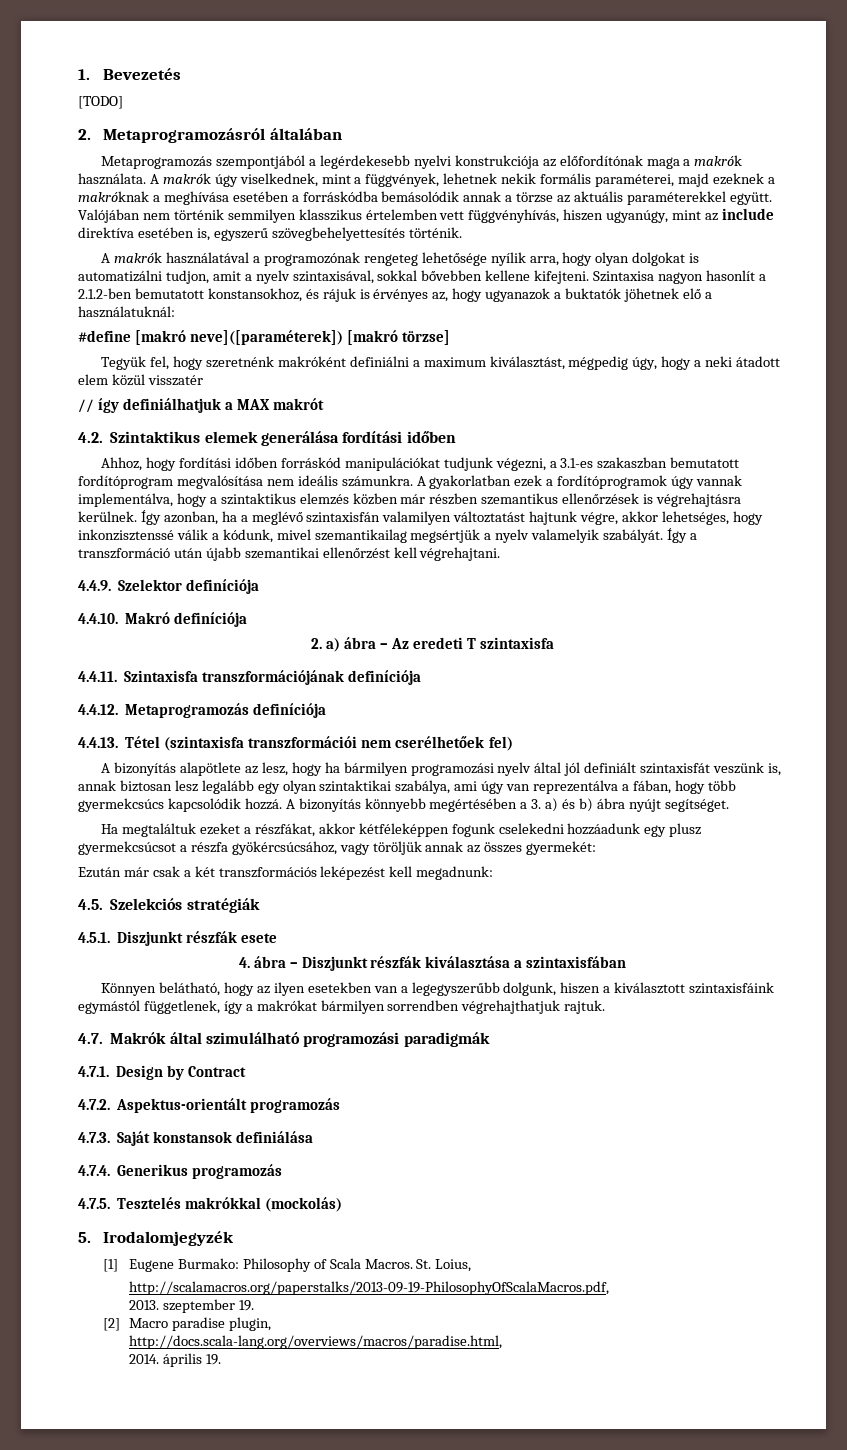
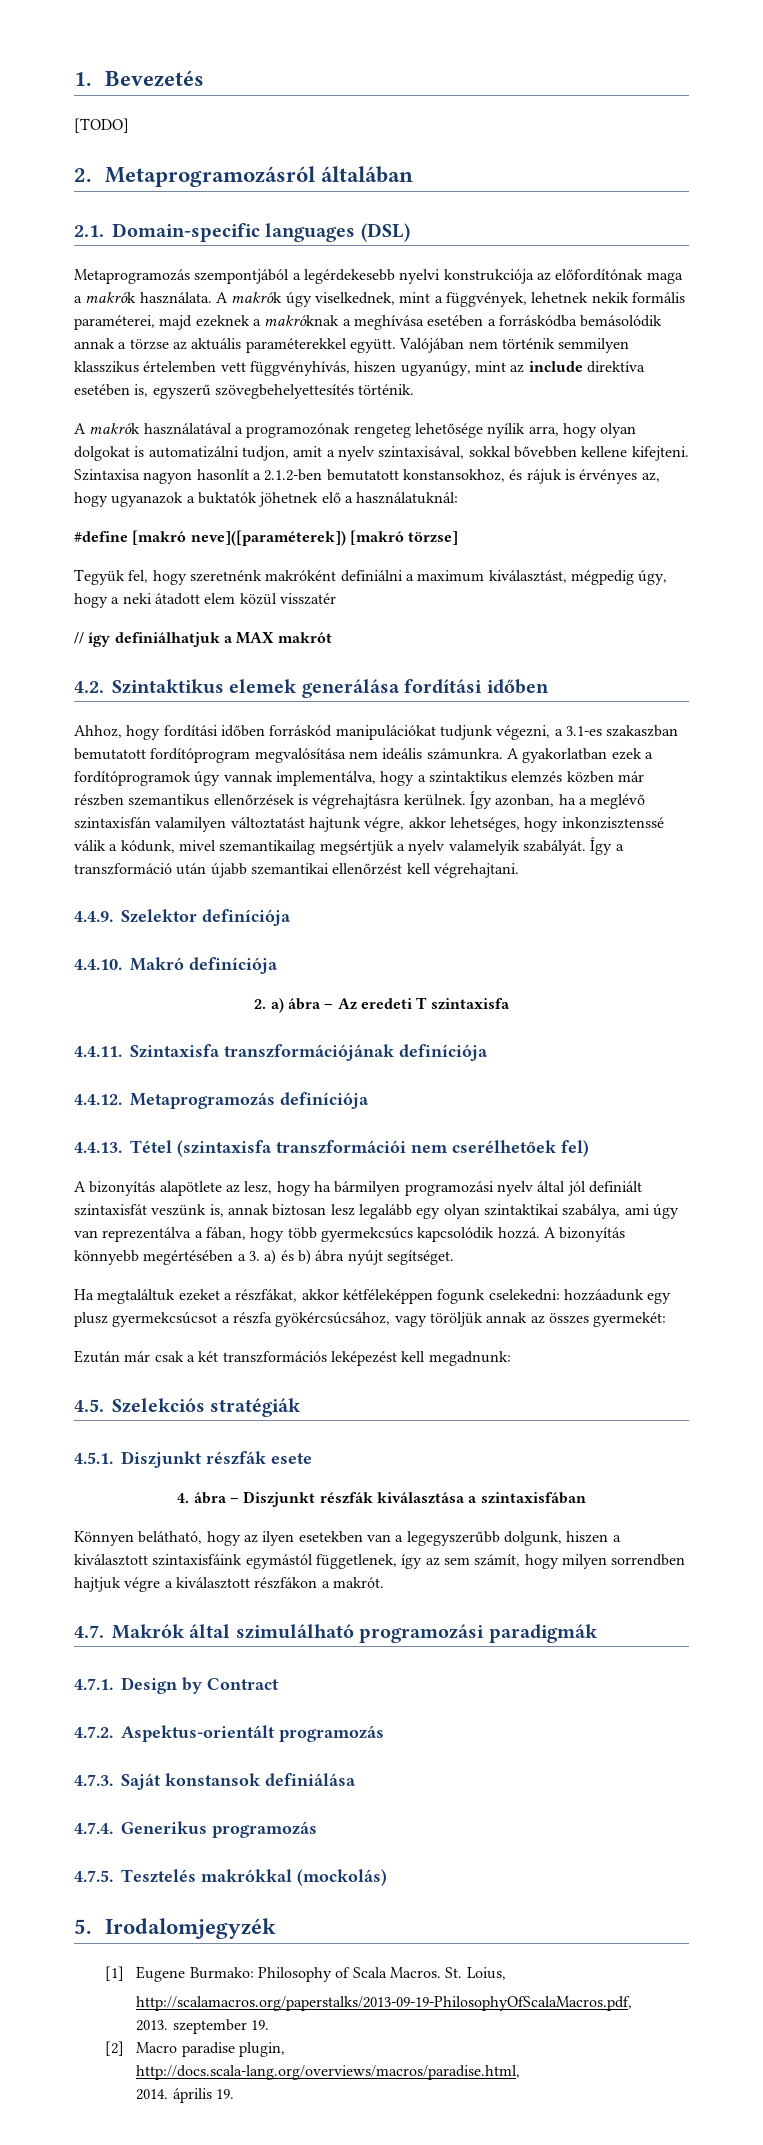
+ 2.1. Domain-specific languages (DSL)
- Ha megtaláltuk ezeket a részfákat, akkor kétféleképpen fogunk cselekedni hozzáadunk egy plusz gyermekcsúcsot a részfa gyökércsúcsához, vagy töröljük annak az összes gyermekét:
+ Ha megtaláltuk ezeket a részfákat, akkor kétféleképpen fogunk cselekedni: hozzáadunk egy plusz gyermekcsúcsot a részfa gyökércsúcsához, vagy töröljük annak az összes gyermekét:
- Könnyen belátható, hogy az ilyen esetekben van a legegyszerűbb dolgunk, hiszen a kiválasztott szintaxisfáink egymástól függetlenek, így a makrókat bármilyen sorrendben végrehajthatjuk rajtuk.
+ Könnyen belátható, hogy az ilyen esetekben van a legegyszerűbb dolgunk, hiszen a kiválasztott szintaxisfáink egymástól függetlenek, így az sem számít, hogy milyen sorrendben hajtjuk végre a kiválasztott részfákon a makrót.

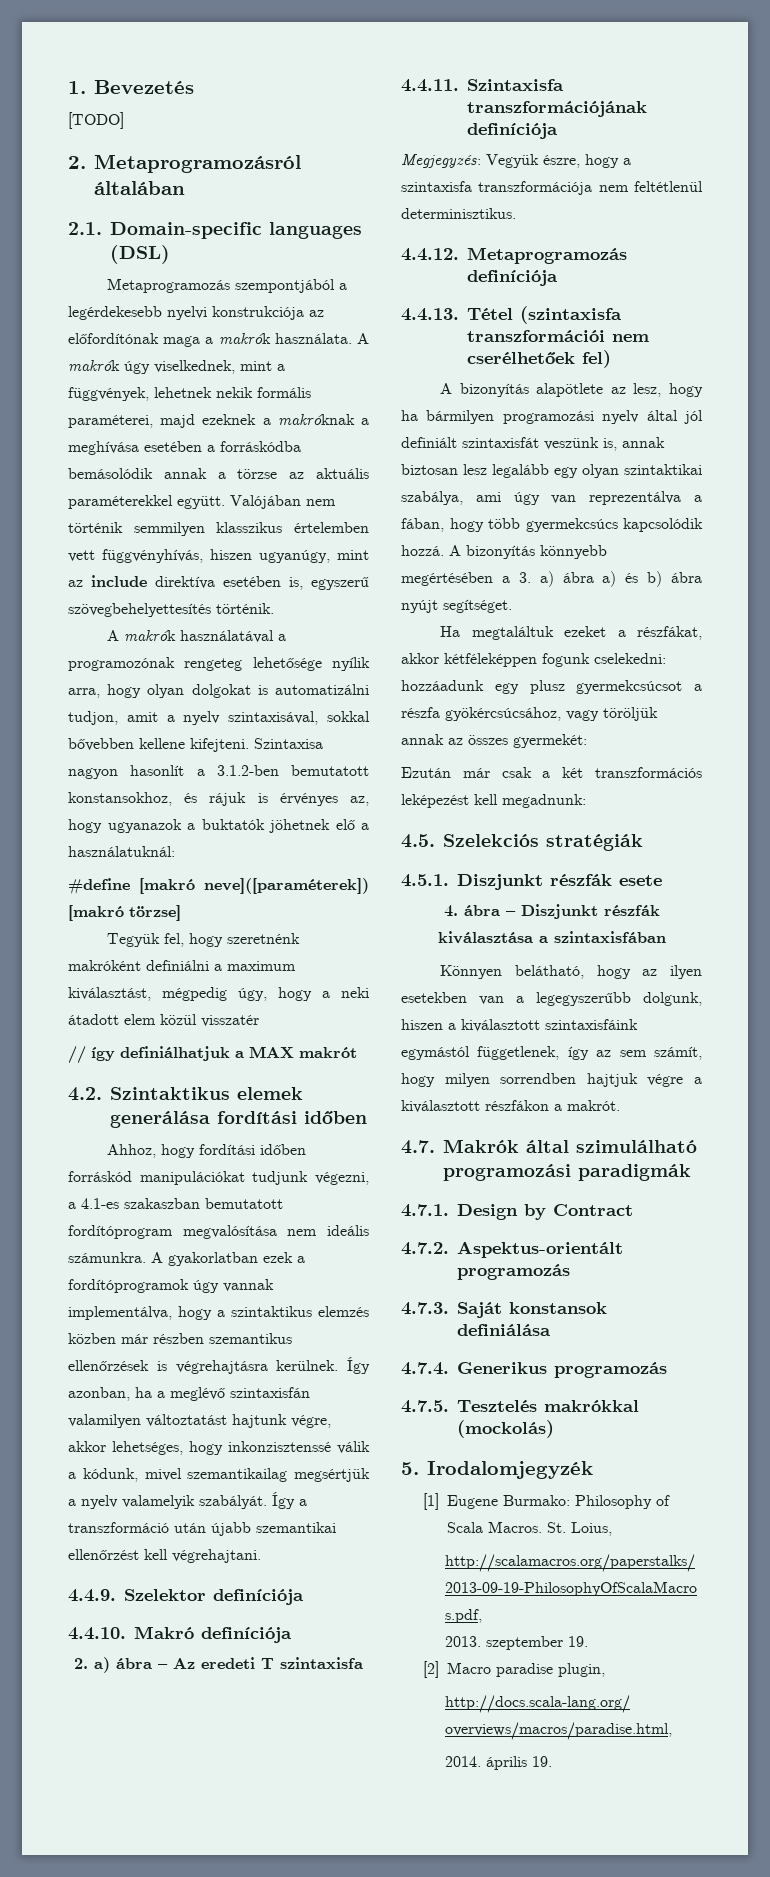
- Szintaxisa nagyon hasonlít a 2.1.2-ben bemutatott konstansokhoz, és rájuk is érvényes az, hogy ugyanazok a buktatók jöhetnek elő a használatuknál:
+ Szintaxisa nagyon hasonlít a 3.1.2-ben bemutatott konstansokhoz, és rájuk is érvényes az, hogy ugyanazok a buktatók jöhetnek elő a használatuknál:
- Ahhoz, hogy fordítási időben forráskód manipulációkat tudjunk végezni, a 3.1-es szakaszban bemutatott fordítóprogram megvalósítása nem ideális számunkra.
+ Ahhoz, hogy fordítási időben forráskód manipulációkat tudjunk végezni, a 4.1-es szakaszban bemutatott fordítóprogram megvalósítása nem ideális számunkra.
+ Megjegyzés: Vegyük észre, hogy a szintaxisfa transzformációja nem feltétlenül determinisztikus.
- A bizonyítás könnyebb megértésében a 3. a) és b) ábra nyújt segítséget.
+ A bizonyítás könnyebb megértésében a 3. a) ábra a) és b) ábra nyújt segítséget.

